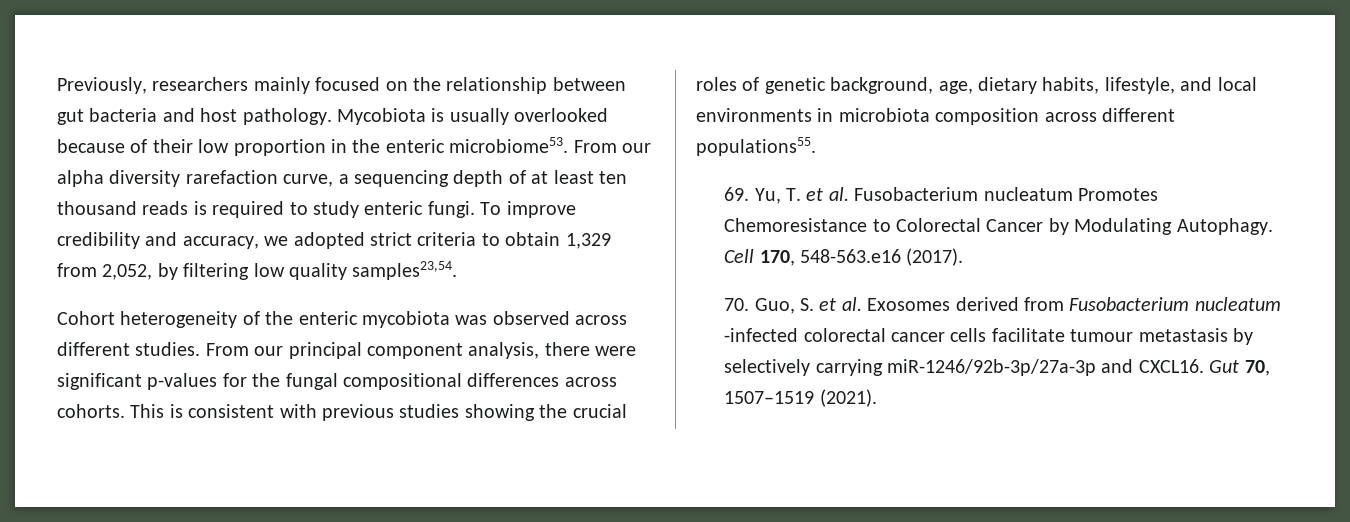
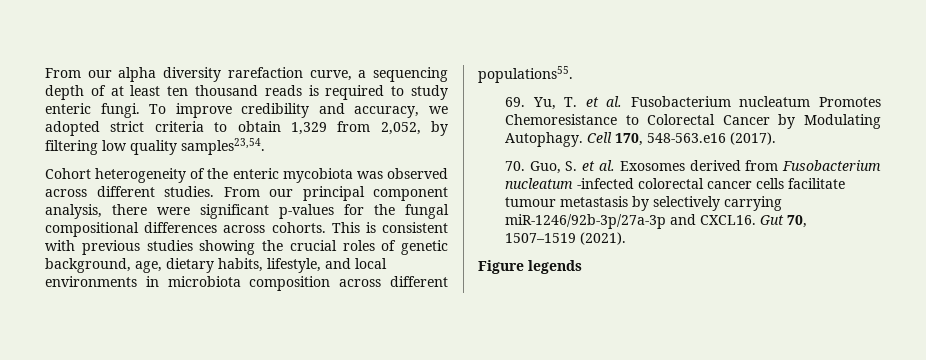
- Previously, researchers mainly focused on the relationship between gut bacteria and host pathology. Mycobiota is usually overlooked because of their low proportion in the enteric microbiome53.
+ Figure legends

